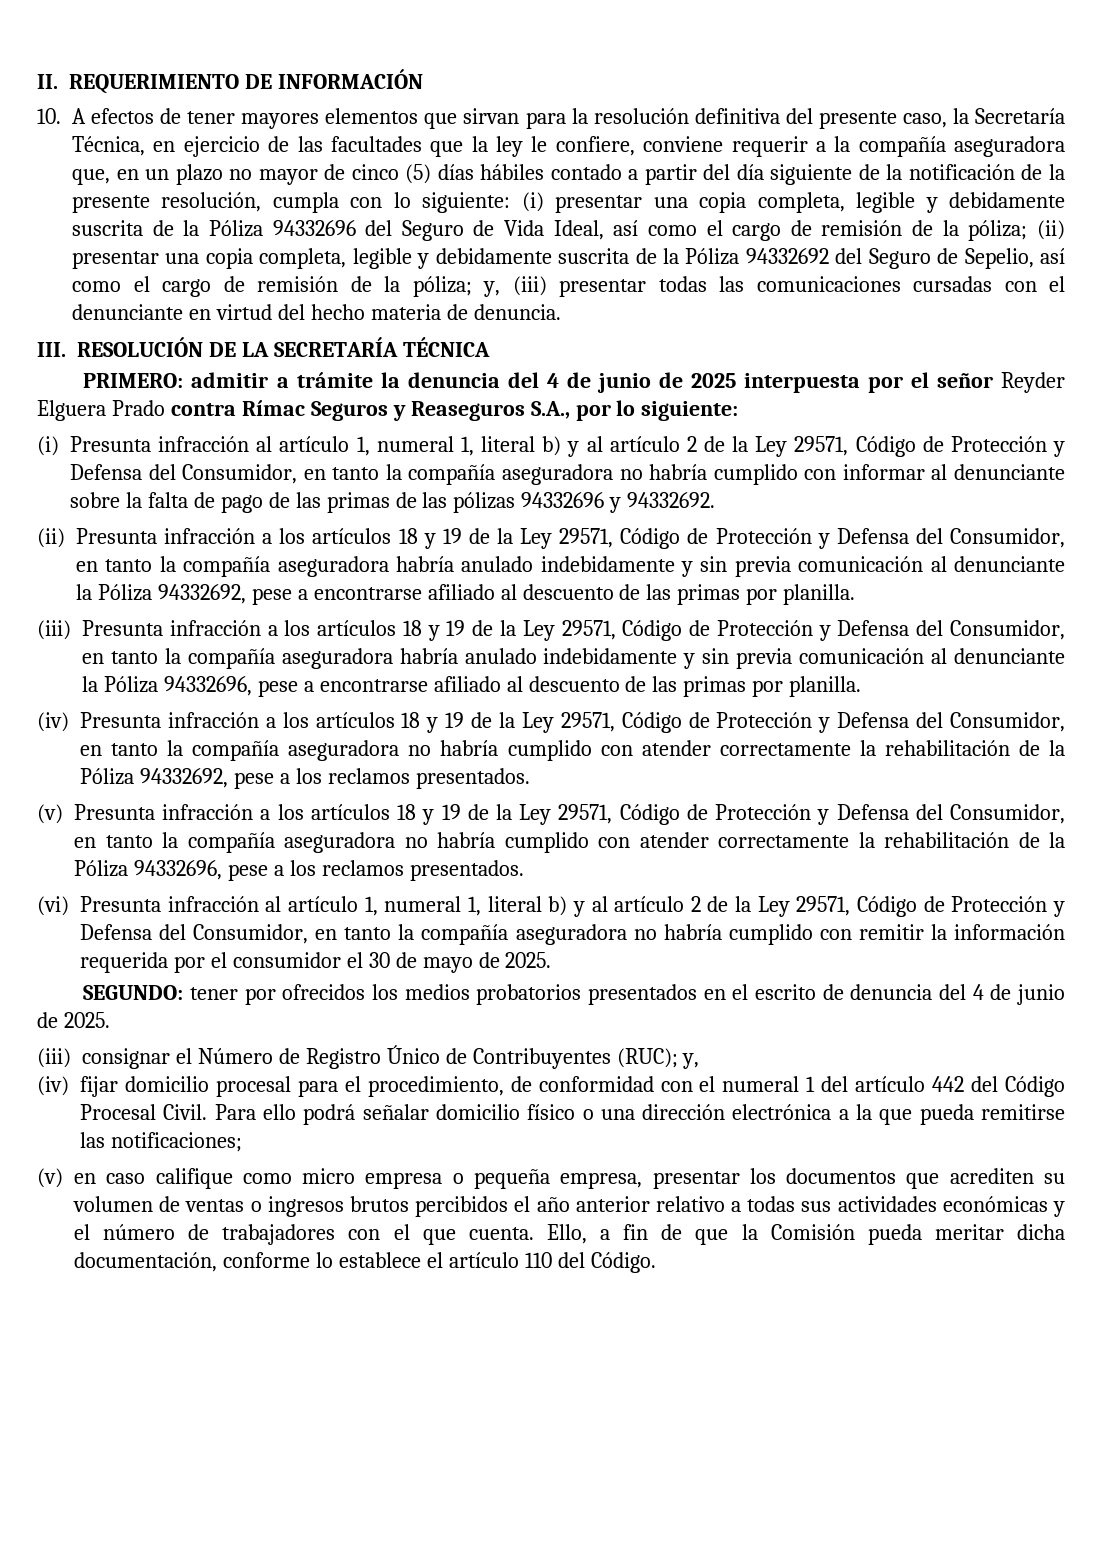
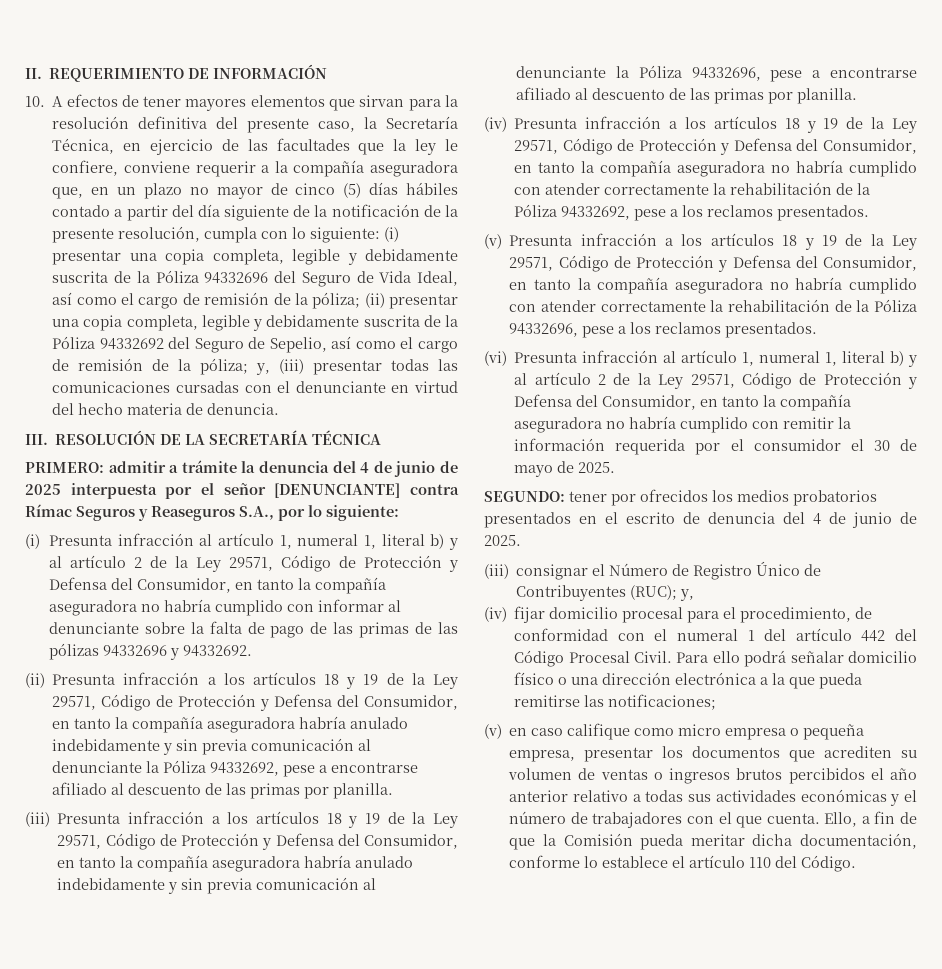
- PRIMERO: admitir a trámite la denuncia del 4 de junio de 2025 interpuesta por el señor Reyder Elguera Prado contra Rímac Seguros y Reaseguros S.A., por lo siguiente:
+ PRIMERO: admitir a trámite la denuncia del 4 de junio de 2025 interpuesta por el señor [DENUNCIANTE] contra Rímac Seguros y Reaseguros S.A., por lo siguiente:

